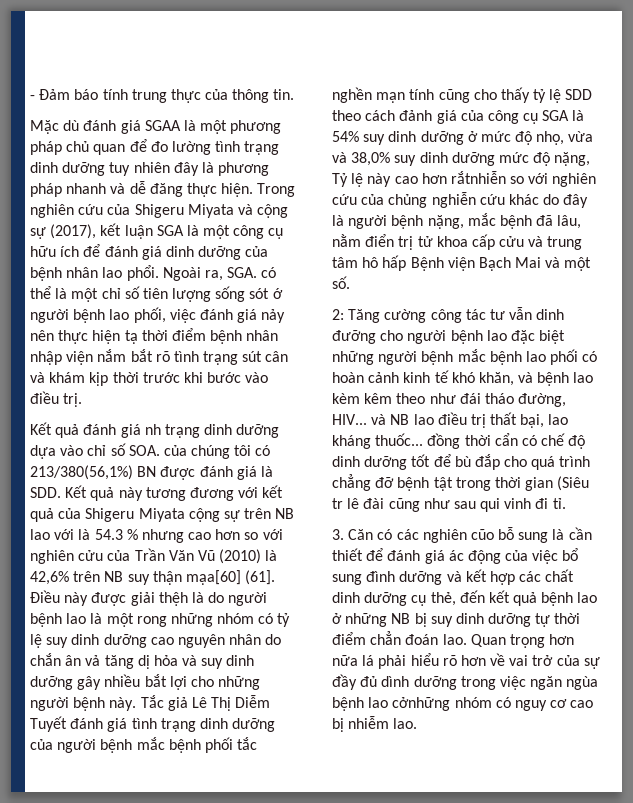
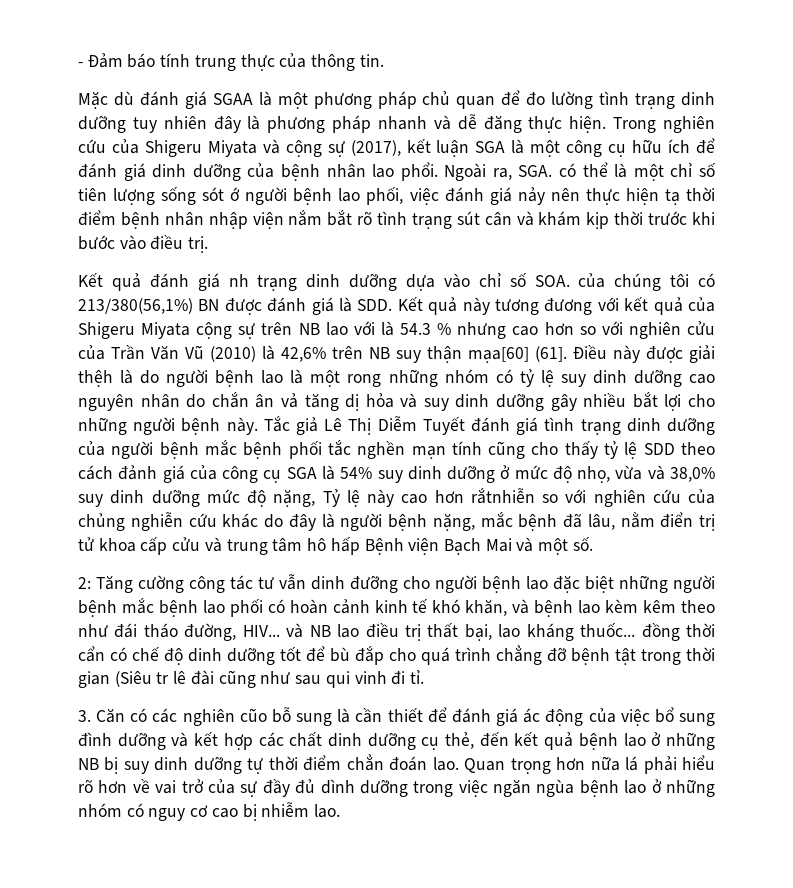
- Quan trọng hơn nữa lá phải hiểu rõ hơn về vai trở của sự đầy đủ dình dưỡng trong việc ngăn ngùa bệnh lao cởnhững nhóm có nguy cơ cao bị nhiễm lao.
+ Quan trọng hơn nữa lá phải hiểu rõ hơn về vai trở của sự đầy đủ dình dưỡng trong việc ngăn ngùa bệnh lao ở những nhóm có nguy cơ cao bị nhiễm lao.

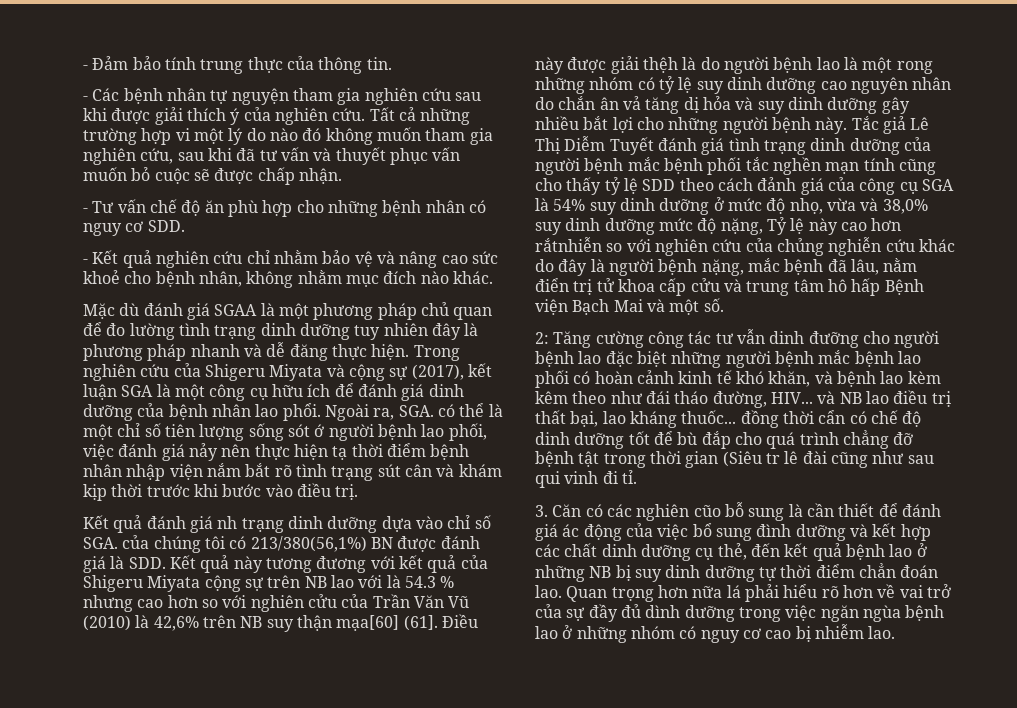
- - Đảm báo tính trung thực của thông tin.
+ - Đảm bảo tính trung thực của thông tin.
+ - Các bệnh nhân tự nguyện tham gia nghiên cứu sau khi được giải thích ý của nghiên cứu. Tất cả những trường hợp vi một lý do nào đó không muốn tham gia nghiên cứu, sau khi đã tư vấn và thuyết phục vấn muốn bỏ cuộc sẽ được chấp nhận.
+ - Tư vấn chế độ ăn phù hợp cho những bệnh nhân có nguy cơ SDD.
+ - Kết quả nghiên cứu chỉ nhằm bảo vệ và nâng cao sức khoẻ cho bệnh nhân, không nhằm mục đích nào khác.
- Kết quả đánh giá nh trạng dinh dưỡng dựa vào chỉ số SOA. của chúng tôi có 213/380(56,1%) BN được đánh giá là SDD. Kết quả này tương đương với kết quả của Shigeru Miyata cộng sự trên NB lao với là 54.3 % nhưng cao hơn so với nghiên cửu của Trần Văn Vũ (2010) là 42,6% trên NB suy thận mạa[60] (61].
+ Kết quả đánh giá nh trạng dinh dưỡng dựa vào chỉ số SGA. của chúng tôi có 213/380(56,1%) BN được đánh giá là SDD. Kết quả này tương đương với kết quả của Shigeru Miyata cộng sự trên NB lao với là 54.3 % nhưng cao hơn so với nghiên cửu của Trần Văn Vũ (2010) là 42,6% trên NB suy thận mạa[60] (61].

